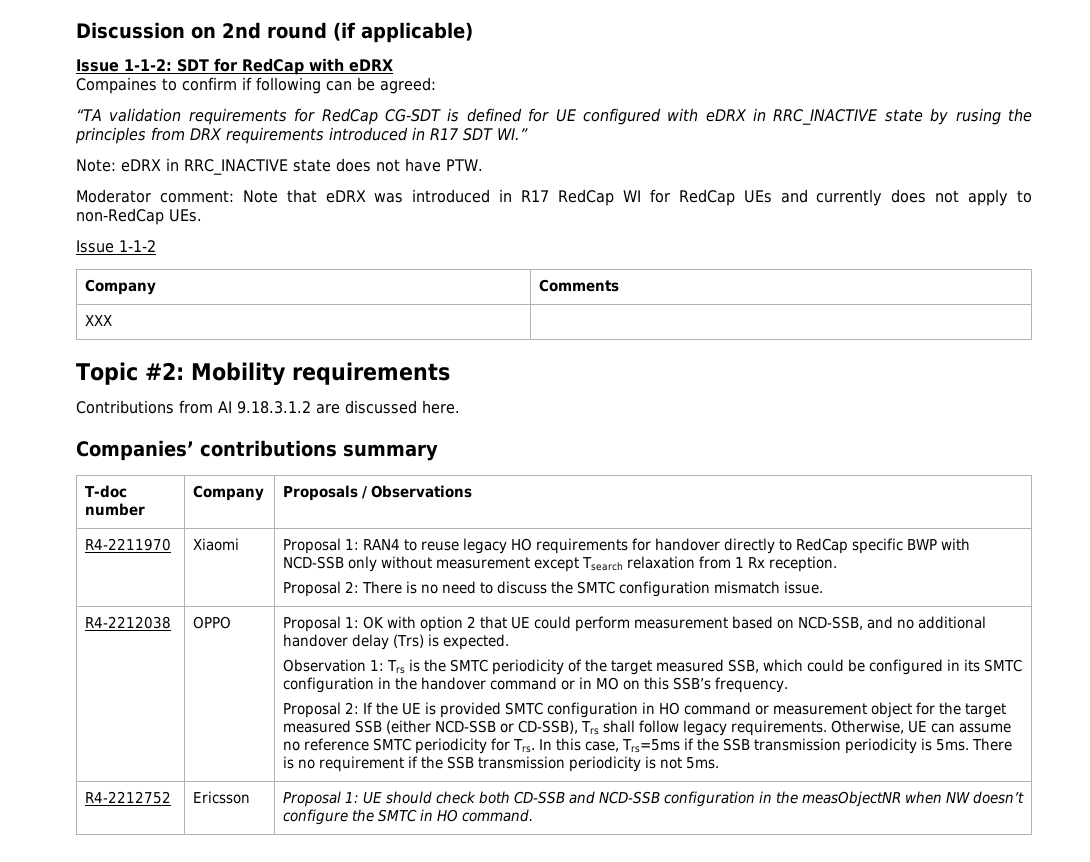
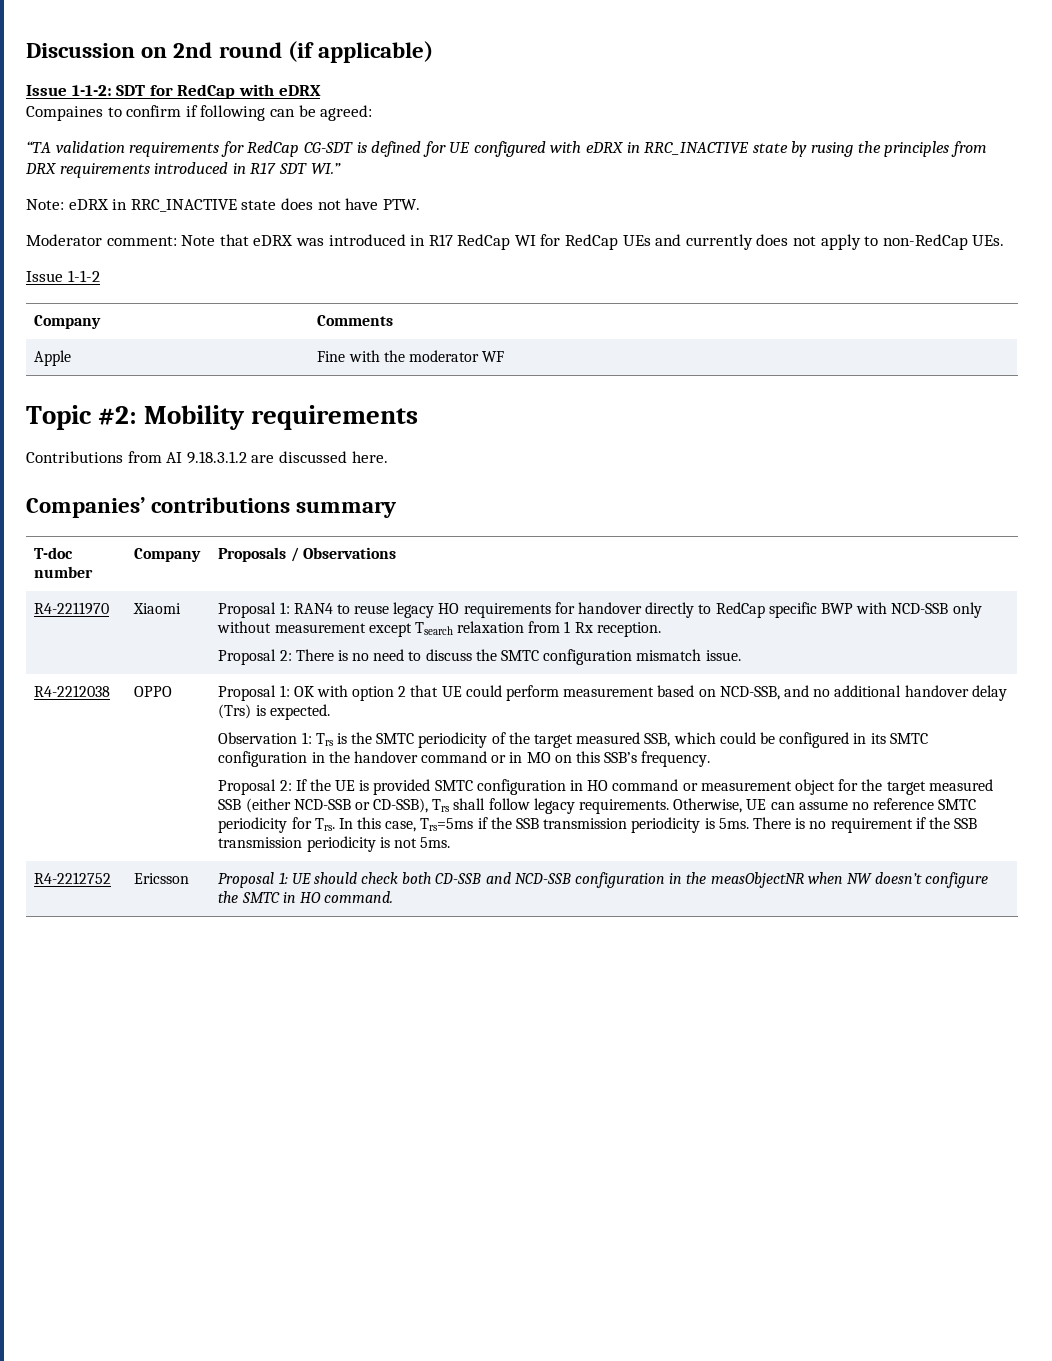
- XXX |
+ Apple | Fine with the moderator WF

